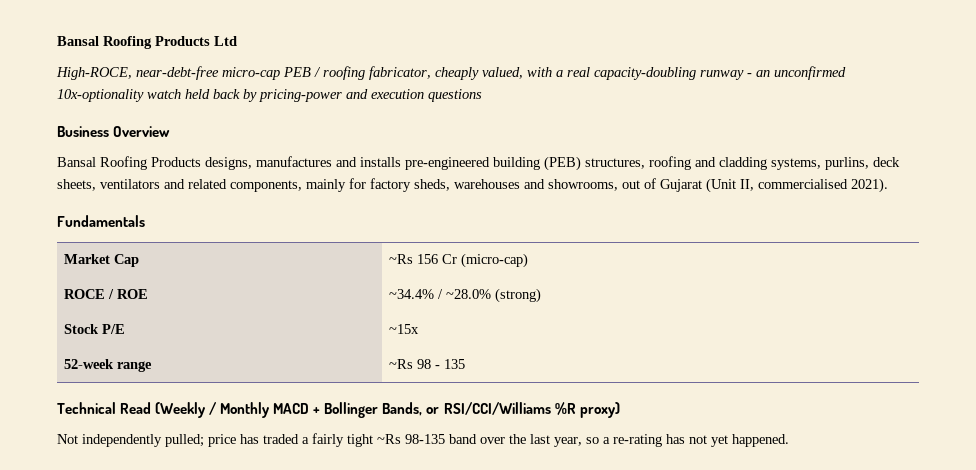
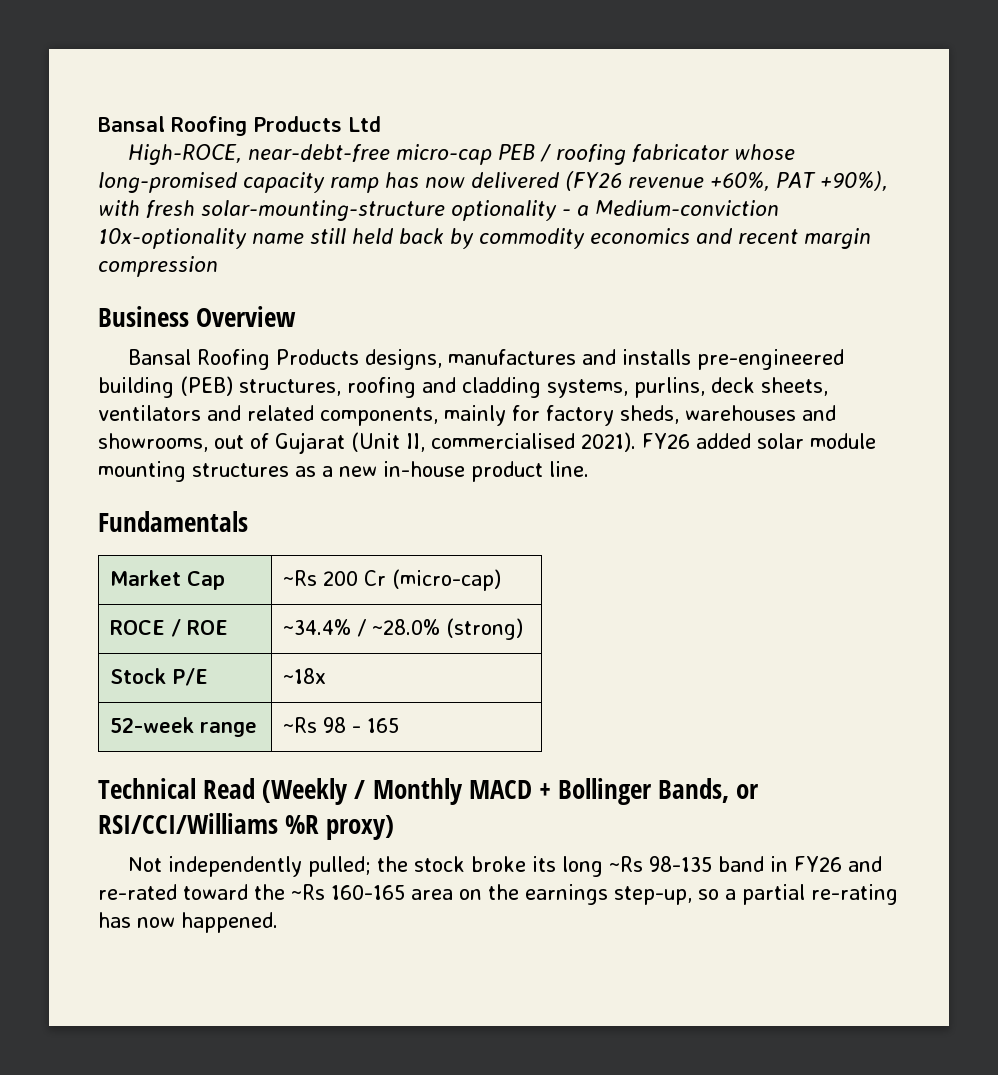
- High-ROCE, near-debt-free micro-cap PEB / roofing fabricator, cheaply valued, with a real capacity-doubling runway - an unconfirmed 10x-optionality watch held back by pricing-power and execution questions
+ High-ROCE, near-debt-free micro-cap PEB / roofing fabricator whose long-promised capacity ramp has now delivered (FY26 revenue +60%, PAT +90%), with fresh solar-mounting-structure optionality - a Medium-conviction 10x-optionality name still held back by commodity economics and recent margin compression
+ FY26 added solar module mounting structures as a new in-house product line.
- Market Cap | ~Rs 156 Cr (micro-cap)
+ Market Cap | ~Rs 200 Cr (micro-cap)
- Stock P/E | ~15x
+ Stock P/E | ~18x
- 52-week range | ~Rs 98 - 135
+ 52-week range | ~Rs 98 - 165
- Not independently pulled; price has traded a fairly tight ~Rs 98-135 band over the last year, so a re-rating has not yet happened.
+ Not independently pulled; the stock broke its long ~Rs 98-135 band in FY26 and re-rated toward the ~Rs 160-165 area on the earnings step-up, so a partial re-rating has now happened.

